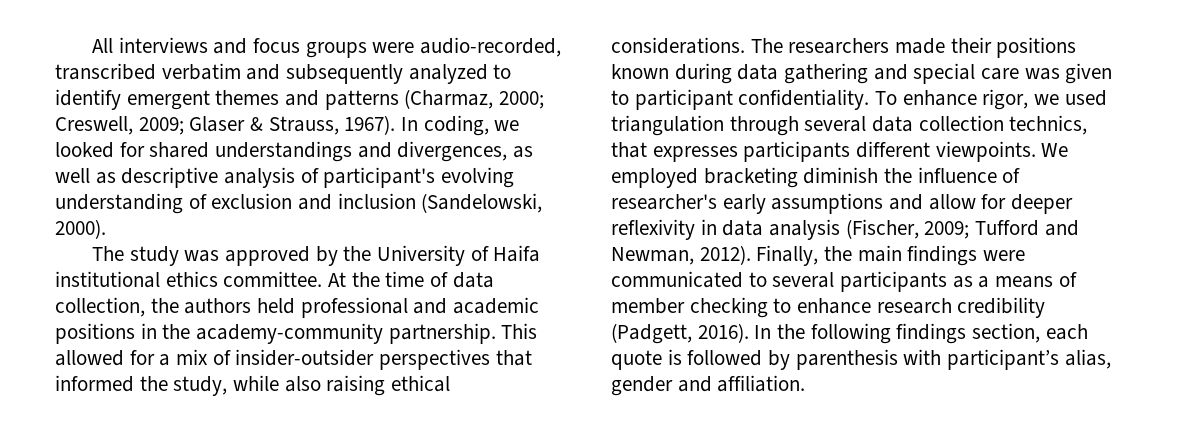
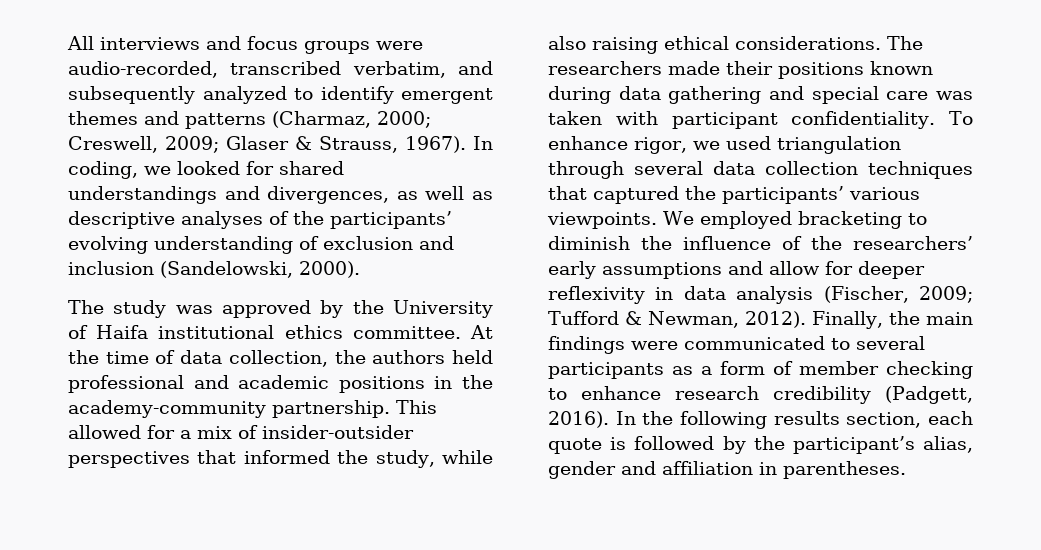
- All interviews and focus groups were audio-recorded, transcribed verbatim and subsequently analyzed to identify emergent themes and patterns (Charmaz, 2000; Creswell, 2009; Glaser & Strauss, 1967).
+ All interviews and focus groups were audio-recorded, transcribed verbatim, and subsequently analyzed to identify emergent themes and patterns (Charmaz, 2000; Creswell, 2009; Glaser & Strauss, 1967).
- In coding, we looked for shared understandings and divergences, as well as descriptive analysis of participant's evolving understanding of exclusion and inclusion (Sandelowski, 2000).
+ In coding, we looked for shared understandings and divergences, as well as descriptive analyses of the participants’ evolving understanding of exclusion and inclusion (Sandelowski, 2000).
- The researchers made their positions known during data gathering and special care was given to participant confidentiality.
+ The researchers made their positions known during data gathering and special care was taken with participant confidentiality.
- To enhance rigor, we used triangulation through several data collection technics, that expresses participants different viewpoints.
+ To enhance rigor, we used triangulation through several data collection techniques that captured the participants’ various viewpoints.
- We employed bracketing diminish the influence of researcher's early assumptions and allow for deeper reflexivity in data analysis (Fischer, 2009; Tufford and Newman, 2012).
+ We employed bracketing to diminish the influence of the researchers’ early assumptions and allow for deeper reflexivity in data analysis (Fischer, 2009; Tufford & Newman, 2012).
- Finally, the main findings were communicated to several participants as a means of member checking to enhance research credibility (Padgett, 2016).
+ Finally, the main findings were communicated to several participants as a form of member checking to enhance research credibility (Padgett, 2016).
- In the following findings section, each quote is followed by parenthesis with participant’s alias, gender and affiliation.
+ In the following results section, each quote is followed by the participant’s alias, gender and affiliation in parentheses.

